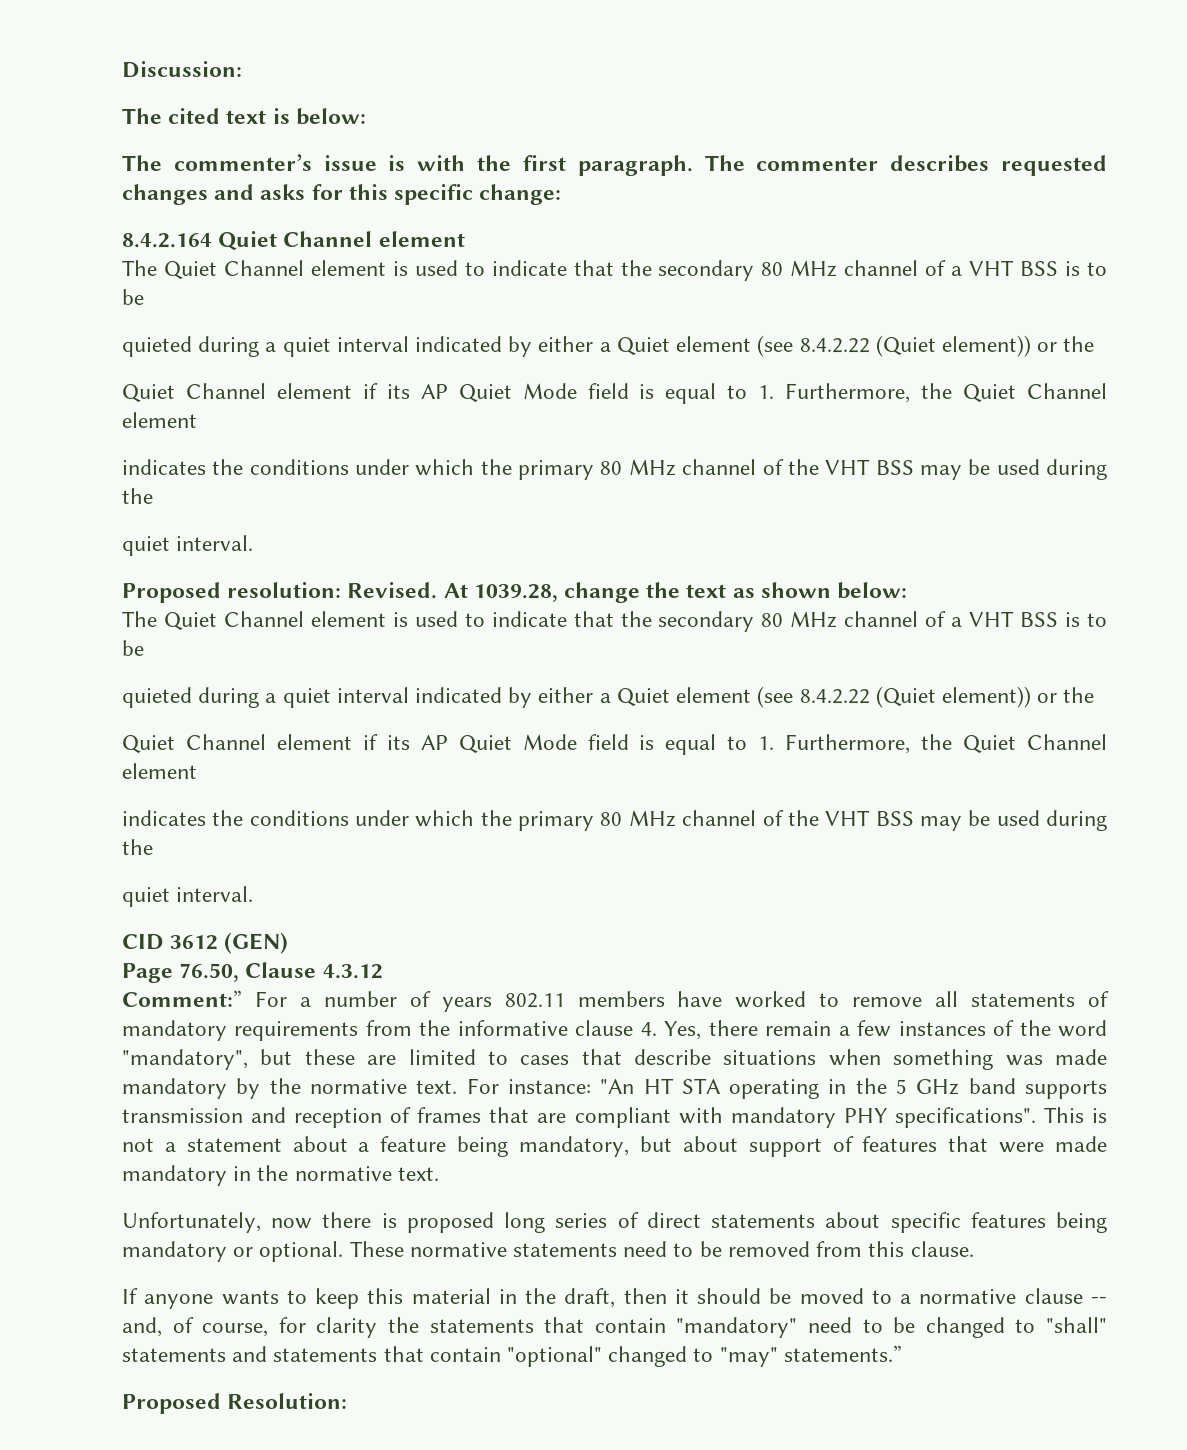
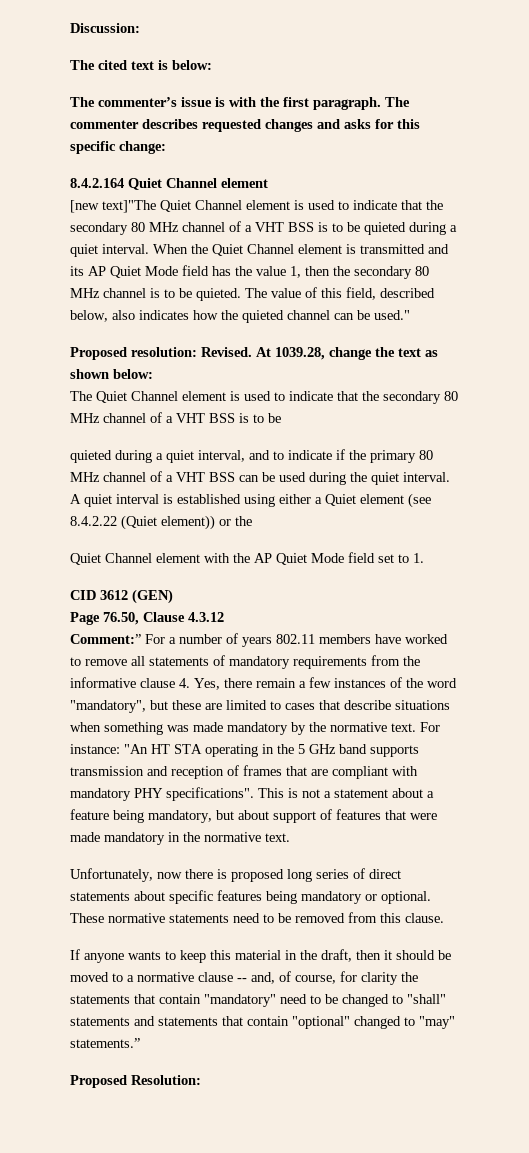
  8.4.2.164 Quiet Channel element
- The Quiet Channel element is used to indicate that the secondary 80 MHz channel of a VHT BSS is to be
- quieted during a quiet interval indicated by either a Quiet element (see 8.4.2.22 (Quiet element)) or the
- Quiet Channel element if its AP Quiet Mode field is equal to 1. Furthermore, the Quiet Channel element
- indicates the conditions under which the primary 80 MHz channel of the VHT BSS may be used during the
- quiet interval.
+ [new text]"The Quiet Channel element is used to indicate that the secondary 80 MHz channel of a VHT BSS is to be quieted during a quiet interval. When the Quiet Channel element is transmitted and its AP Quiet Mode field has the value 1, then the secondary 80 MHz channel is to be quieted. The value of this field, described below, also indicates how the quieted channel can be used."
  At 1039.28, change the text as shown below:
  The Quiet Channel element is used to indicate that the secondary 80 MHz channel of a VHT BSS is to be
- quieted during a quiet interval indicated by either a Quiet element (see 8.4.2.22 (Quiet element)) or the
- Quiet Channel element if its AP Quiet Mode field is equal to 1. Furthermore, the Quiet Channel element
- indicates the conditions under which the primary 80 MHz channel of the VHT BSS may be used during the
- quiet interval.
+ quieted during a quiet interval, and to indicate if the primary 80 MHz channel of a VHT BSS can be used during the quiet interval. A quiet interval is established using either a Quiet element (see 8.4.2.22 (Quiet element)) or the
+ Quiet Channel element with the AP Quiet Mode field set to 1.

